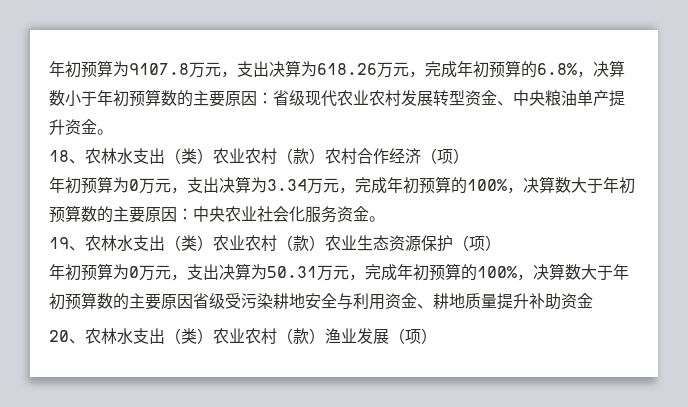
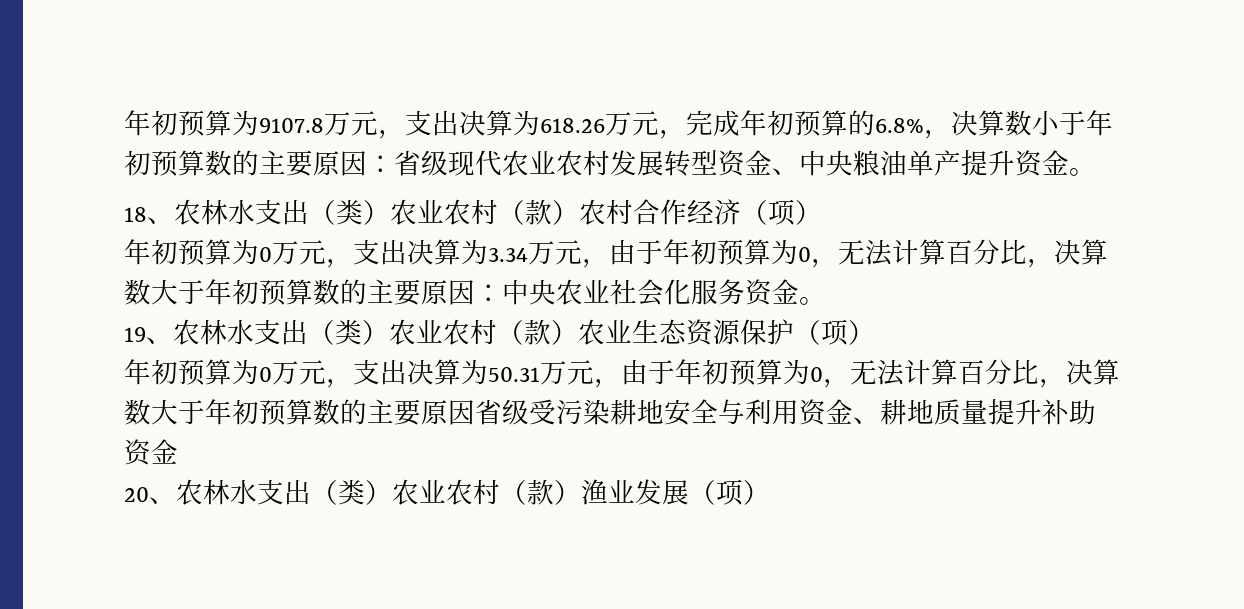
- 年初预算为0万元，支出决算为3.34万元，完成年初预算的100%，决算数大于年初预算数的主要原因：中央农业社会化服务资金。
+ 年初预算为0万元，支出决算为3.34万元，由于年初预算为0，无法计算百分比，决算数大于年初预算数的主要原因：中央农业社会化服务资金。
- 年初预算为0万元，支出决算为50.31万元，完成年初预算的100%，决算数大于年初预算数的主要原因省级受污染耕地安全与利用资金、耕地质量提升补助资金
+ 年初预算为0万元，支出决算为50.31万元，由于年初预算为0，无法计算百分比，决算数大于年初预算数的主要原因省级受污染耕地安全与利用资金、耕地质量提升补助资金

